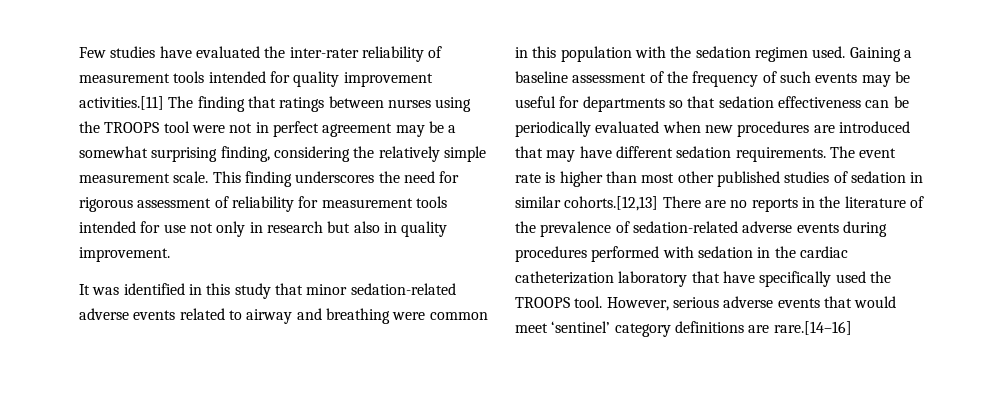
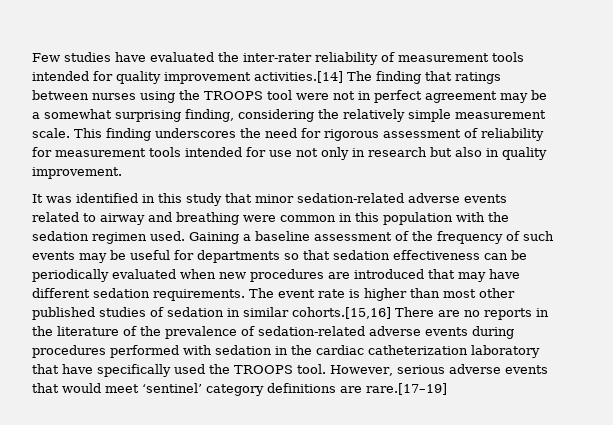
- Few studies have evaluated the inter-rater reliability of measurement tools intended for quality improvement activities.[11] The finding that ratings between nurses using the TROOPS tool were not in perfect agreement may be a somewhat surprising finding, considering the relatively simple measurement scale.
+ Few studies have evaluated the inter-rater reliability of measurement tools intended for quality improvement activities.[14] The finding that ratings between nurses using the TROOPS tool were not in perfect agreement may be a somewhat surprising finding, considering the relatively simple measurement scale.
- The event rate is higher than most other published studies of sedation in similar cohorts.[12,13] There are no reports in the literature of the prevalence of sedation-related adverse events during procedures performed with sedation in the cardiac catheterization laboratory that have specifically used the TROOPS tool.
+ The event rate is higher than most other published studies of sedation in similar cohorts.[15,16] There are no reports in the literature of the prevalence of sedation-related adverse events during procedures performed with sedation in the cardiac catheterization laboratory that have specifically used the TROOPS tool.
- However, serious adverse events that would meet ‘sentinel’ category definitions are rare.[14–16]
+ However, serious adverse events that would meet ‘sentinel’ category definitions are rare.[17–19]

